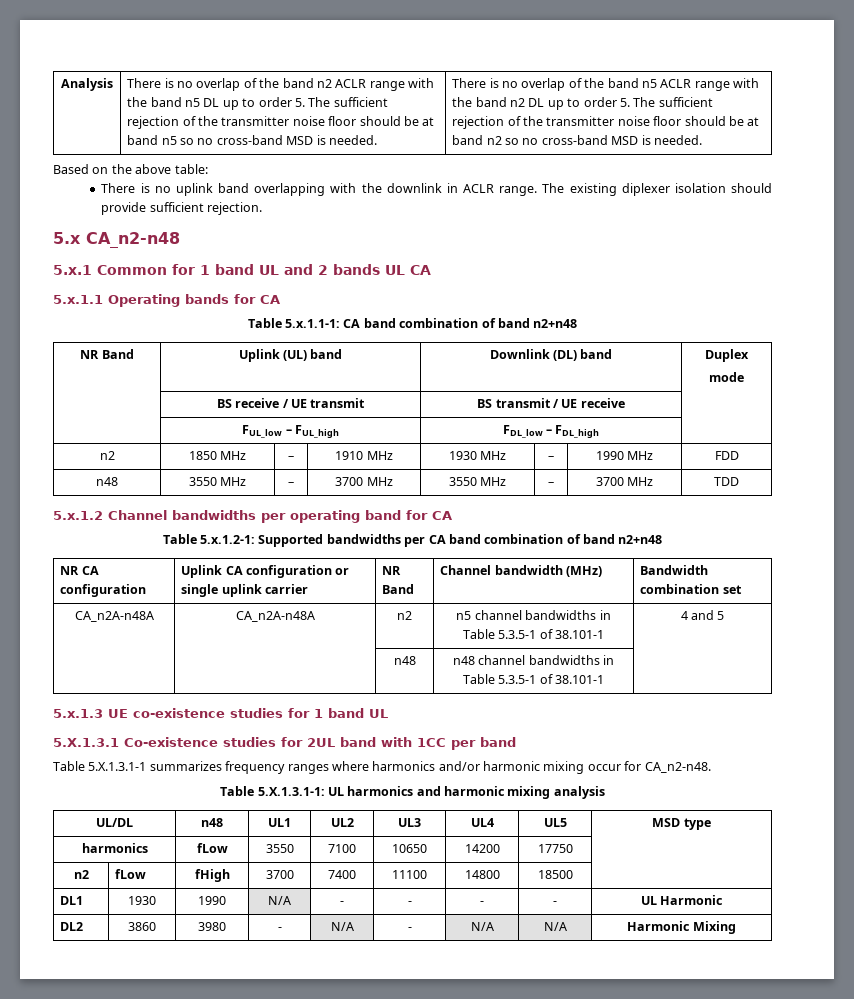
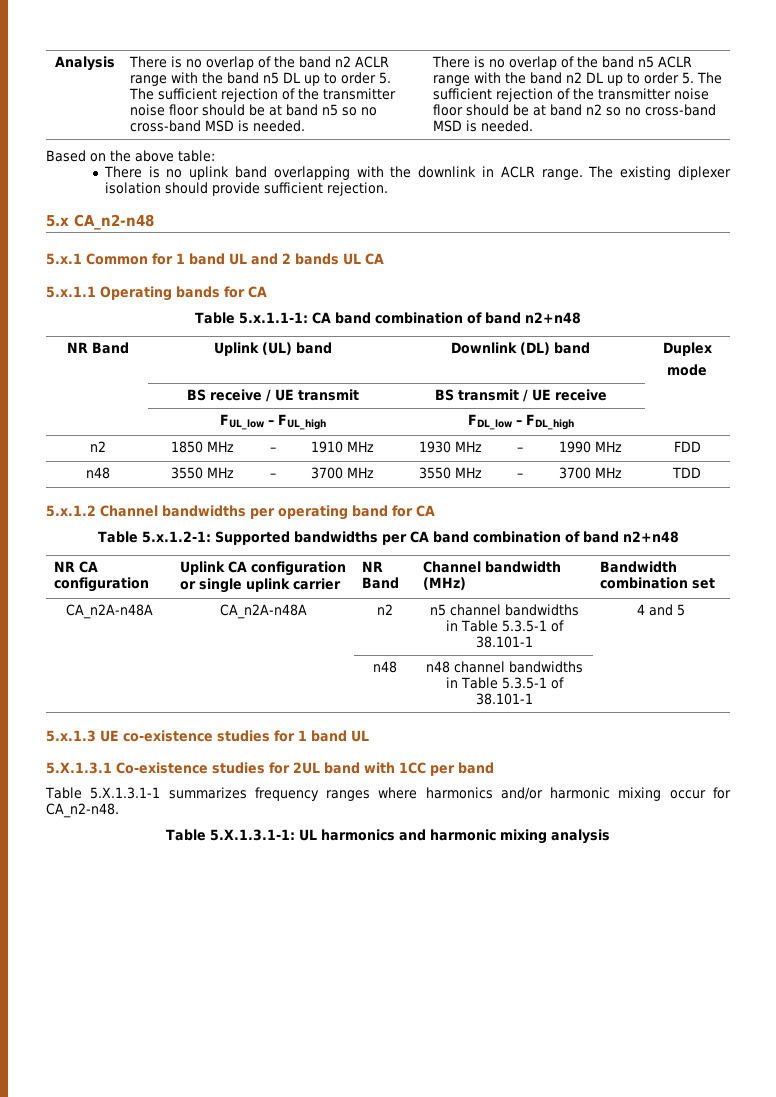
- UL/DL | n48 | UL1 | UL2 | UL3 | UL4 | UL5 | MSD type
- harmonics | fLow | 3550 | 7100 | 10650 | 14200 | 17750 |
- n2 | fLow | fHigh | 3700 | 7400 | 11100 | 14800 | 18500 |
- DL1 | 1930 | 1990 | N/A | - | - | - | - | UL Harmonic
- DL2 | 3860 | 3980 | - | N/A | - | N/A | N/A | Harmonic Mixing

